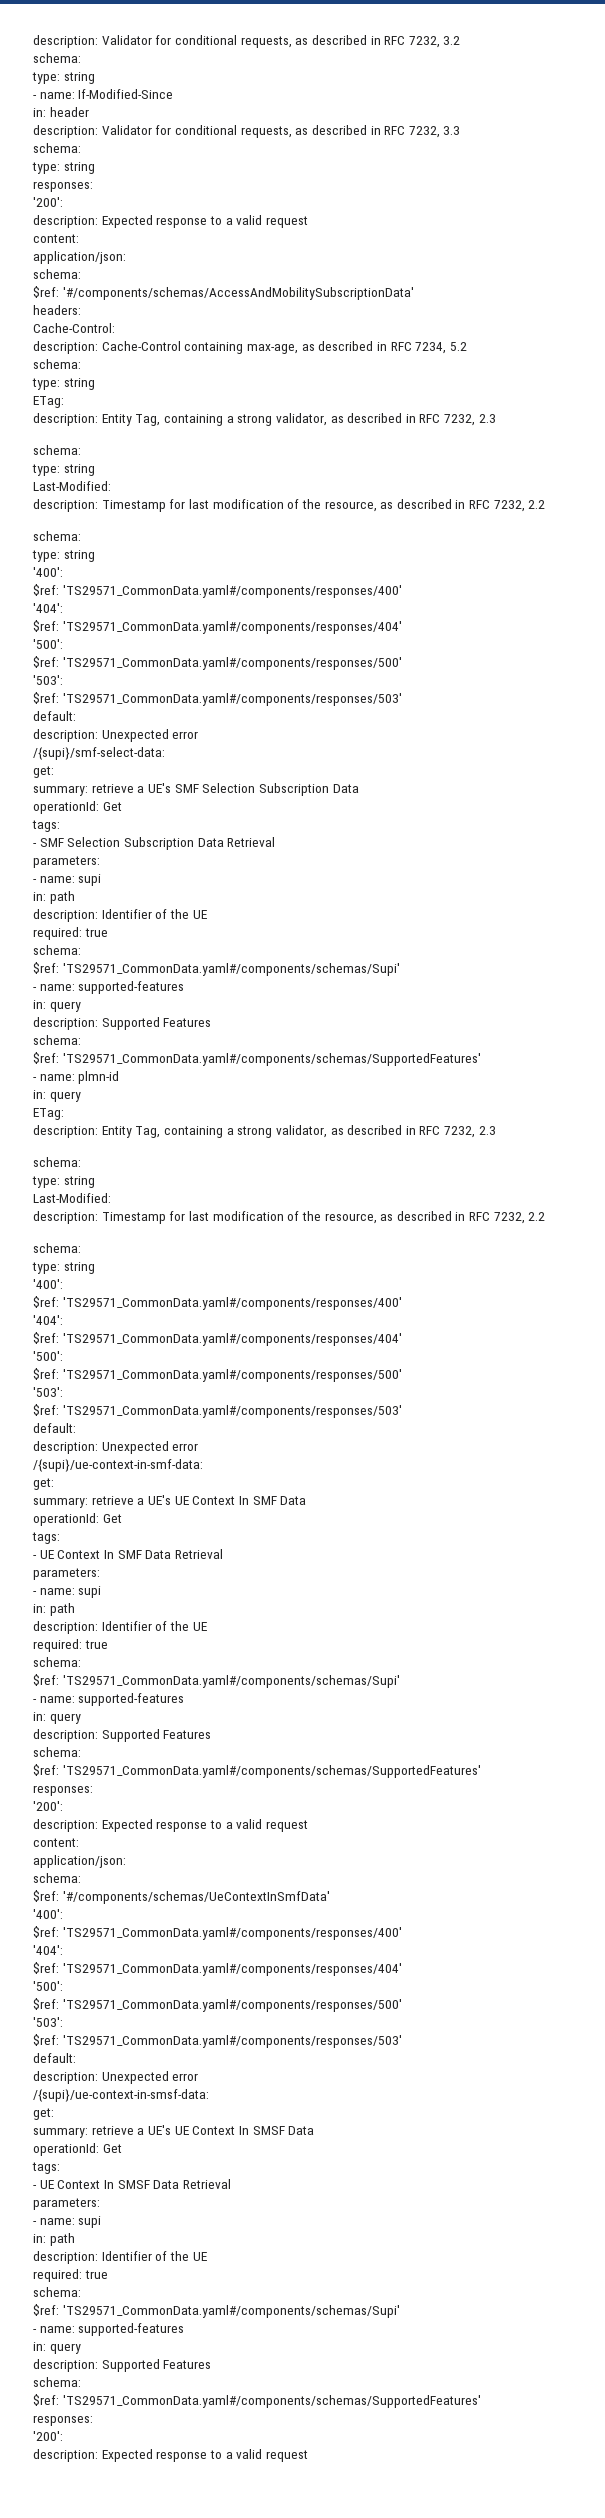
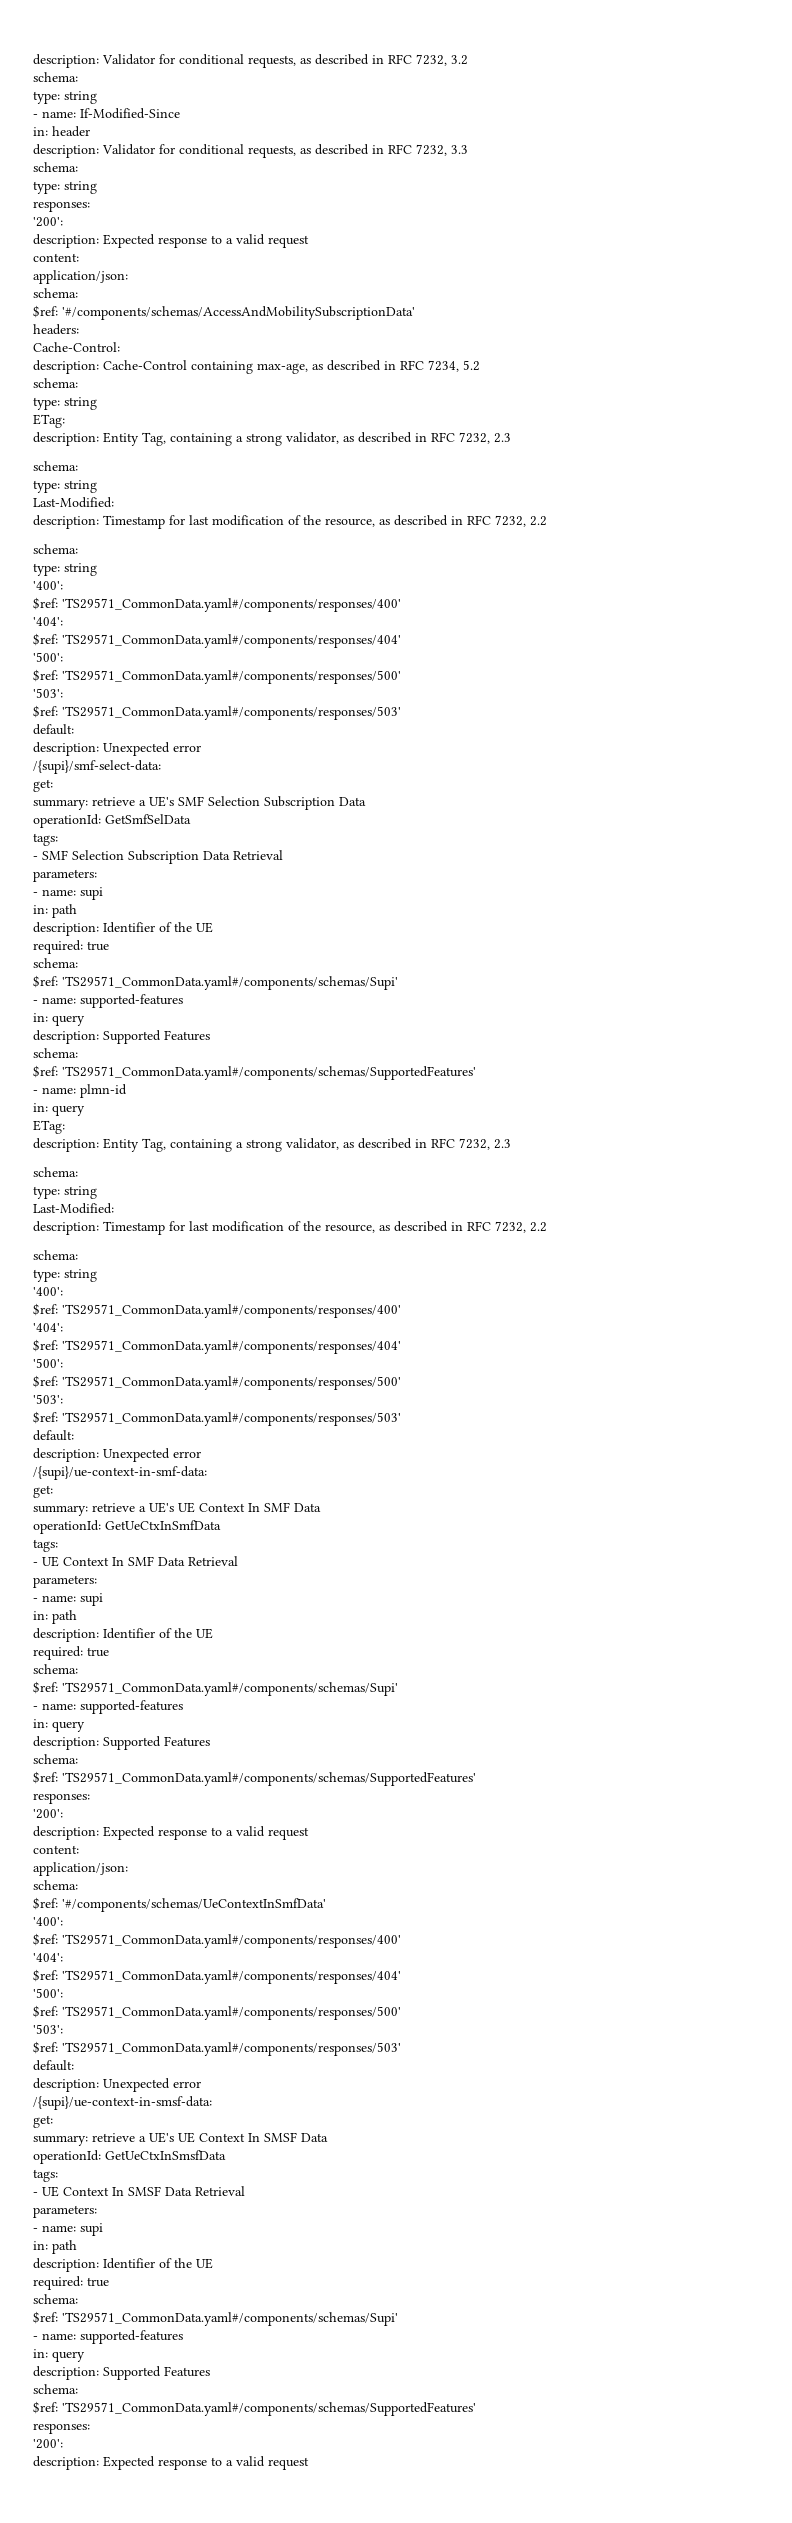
  summary: retrieve a UE's SMF Selection Subscription Data
- operationId: Get
+ operationId: GetSmfSelData
  summary: retrieve a UE's UE Context In SMF Data
- operationId: Get
+ operationId: GetUeCtxInSmfData
  summary: retrieve a UE's UE Context In SMSF Data
- operationId: Get
+ operationId: GetUeCtxInSmsfData

